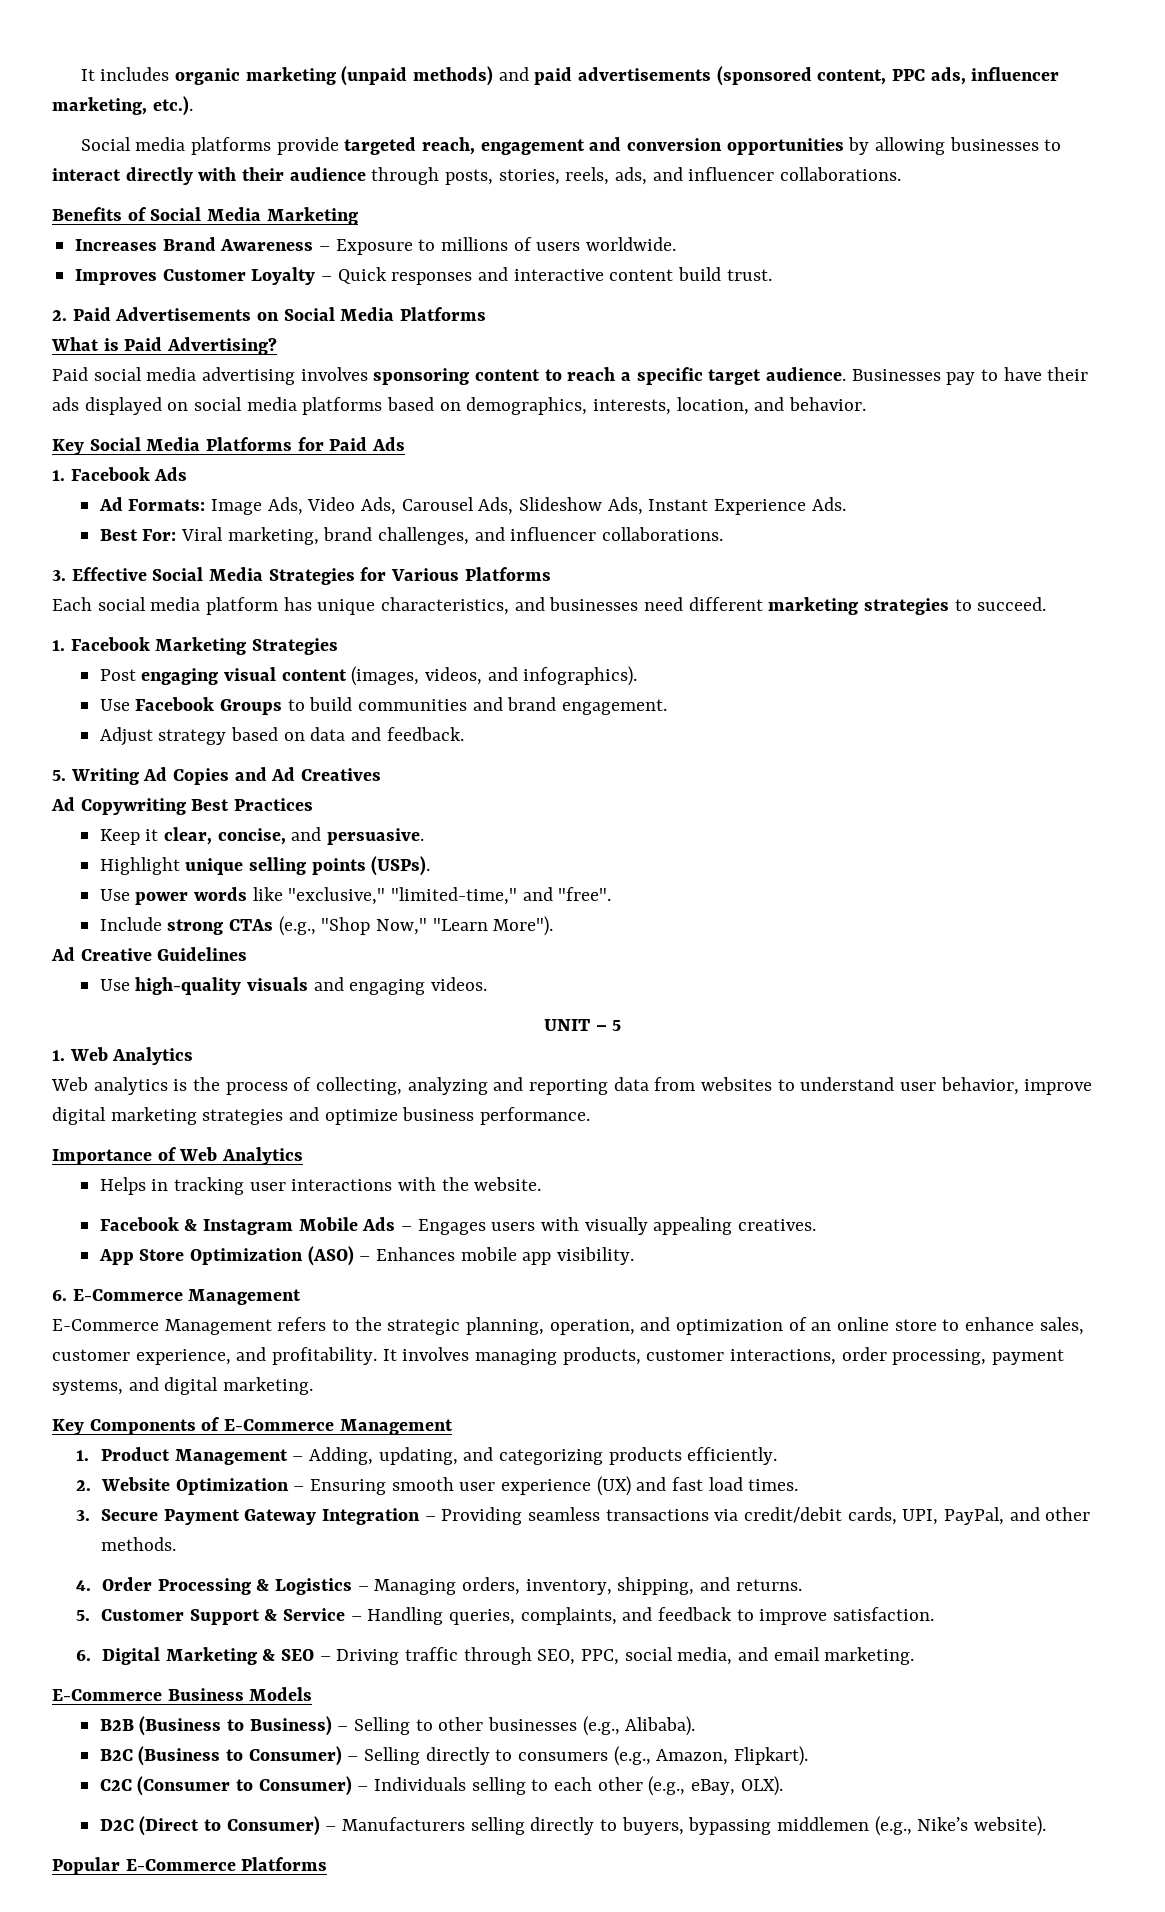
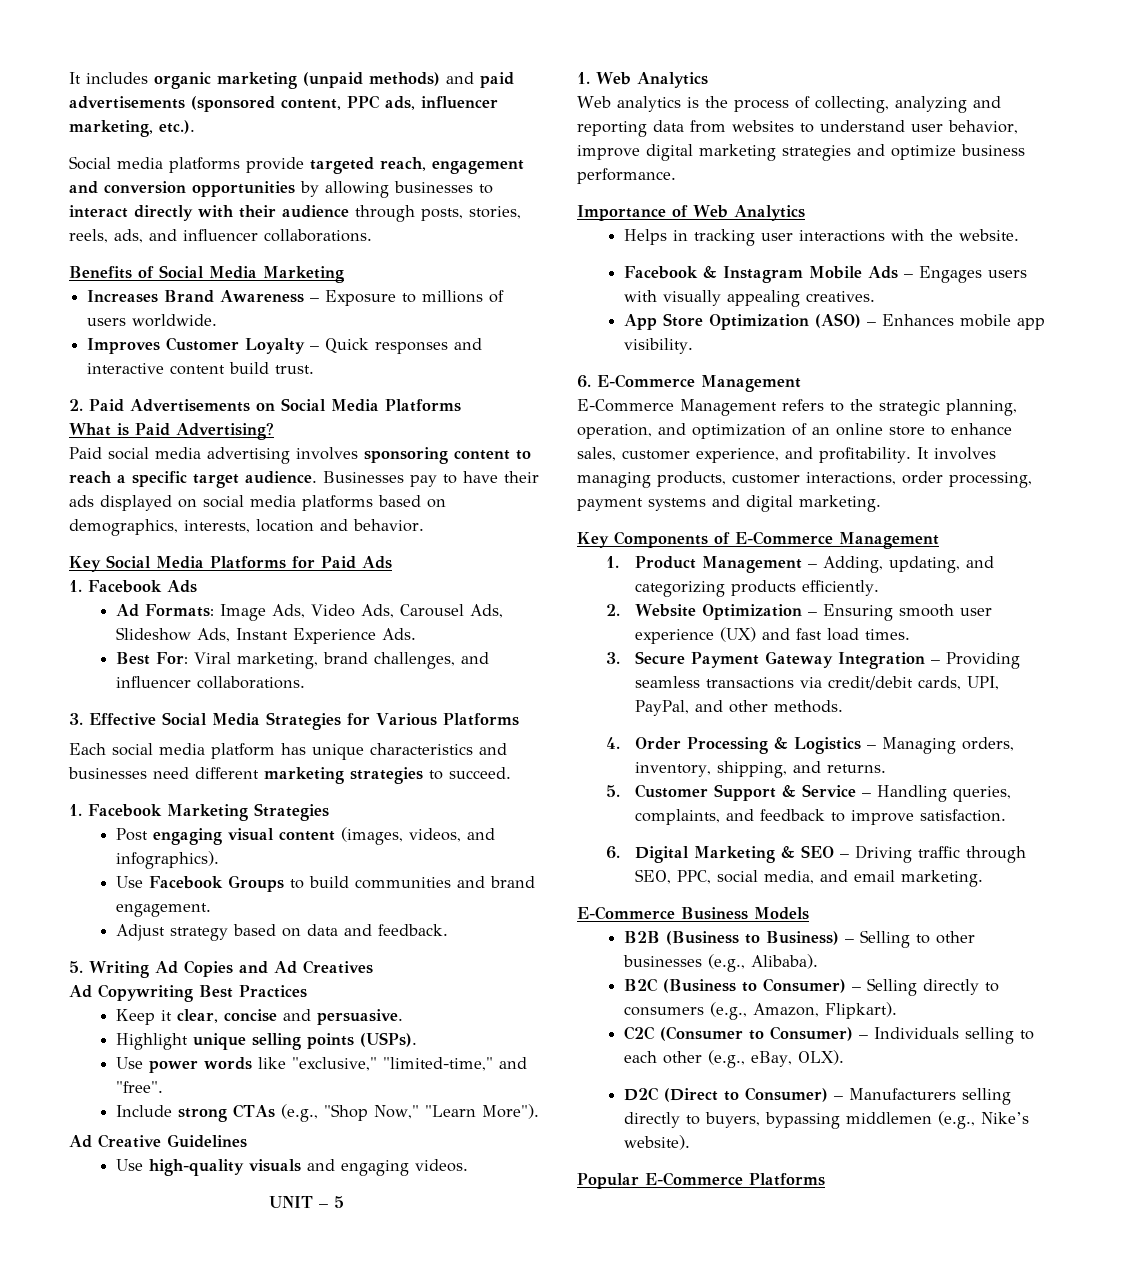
- Businesses pay to have their ads displayed on social media platforms based on demographics, interests, location, and behavior.
+ Businesses pay to have their ads displayed on social media platforms based on demographics, interests, location and behavior.
- Each social media platform has unique characteristics, and businesses need different marketing strategies to succeed.
+ Each social media platform has unique characteristics and businesses need different marketing strategies to succeed.
- Keep it clear, concise, and persuasive.
+ Keep it clear, concise and persuasive.
- It involves managing products, customer interactions, order processing, payment systems, and digital marketing.
+ It involves managing products, customer interactions, order processing, payment systems and digital marketing.

